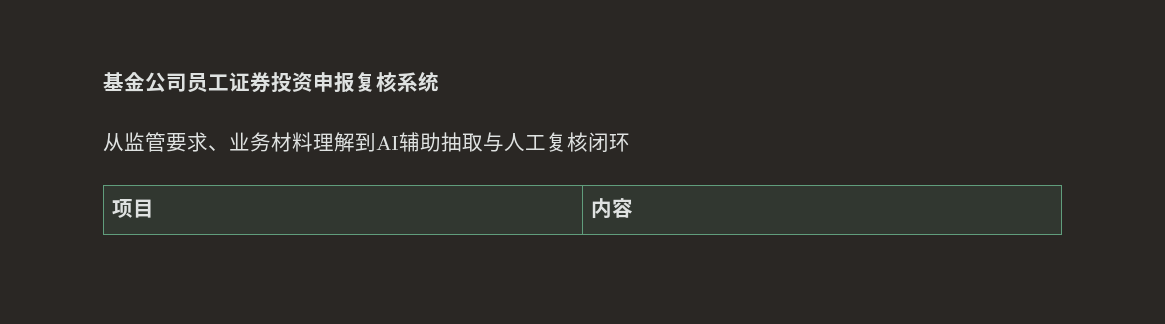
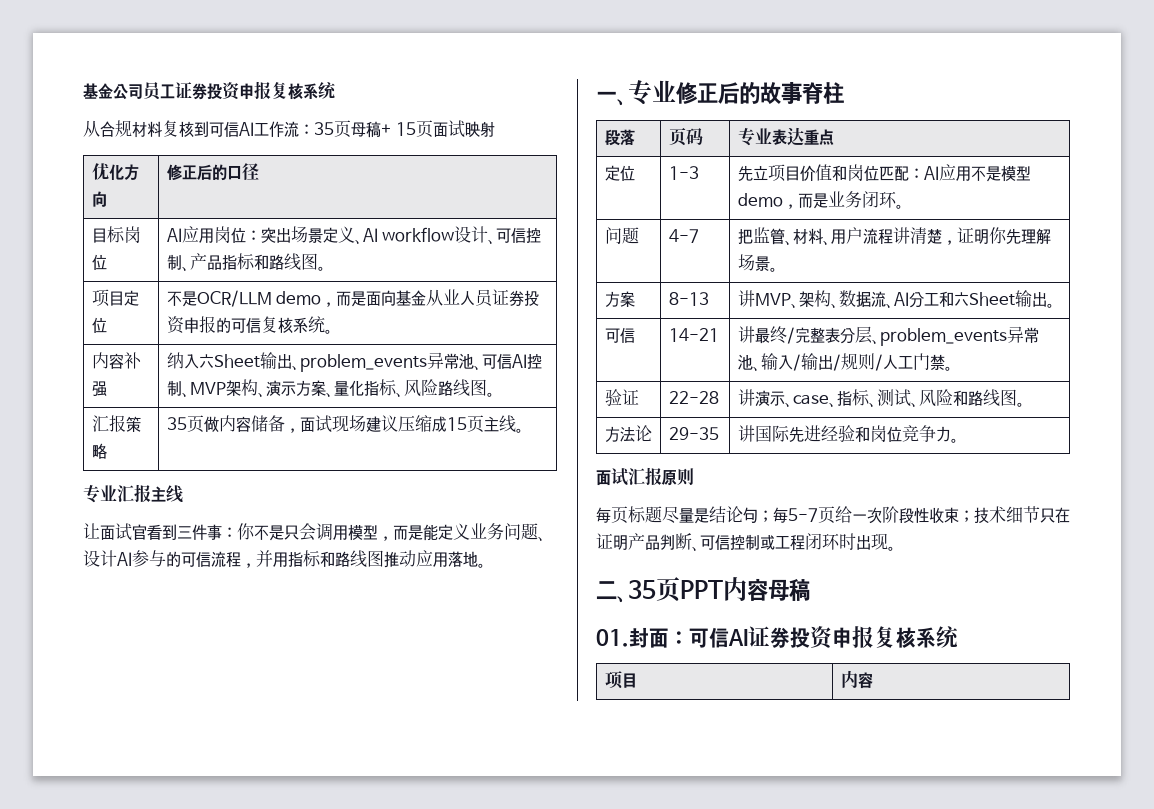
- 从监管要求、业务材料理解到AI辅助抽取与人工复核闭环
+ 从合规材料复核到可信AI工作流：35页母稿+ 15页面试映射
+ 优化方向 | 修正后的口径
+ 目标岗位 | AI应用岗位：突出场景定义、AI workflow设计、可信控制、产品指标和路线图。
+ 项目定位 | 不是OCR/LLM demo，而是面向基金从业人员证券投资申报的可信复核系统。
+ 内容补强 | 纳入六Sheet输出、problem_events异常池、可信AI控制、MVP架构、演示方案、量化指标、风险路线图。
+ 汇报策略 | 35页做内容储备，面试现场建议压缩成15页主线。
+ 专业汇报主线
+ 让面试官看到三件事：你不是只会调用模型，而是能定义业务问题、设计AI参与的可信流程，并用指标和路线图推动应用落地。
+ 一、专业修正后的故事脊柱
+ 段落 | 页码 | 专业表达重点
+ 定位 | 1-3 | 先立项目价值和岗位匹配：AI应用不是模型demo，而是业务闭环。
+ 问题 | 4-7 | 把监管、材料、用户流程讲清楚，证明你先理解场景。
+ 方案 | 8-13 | 讲MVP、架构、数据流、AI分工和六Sheet输出。
+ 可信 | 14-21 | 讲最终/完整表分层、problem_events异常池、输入/输出/规则/人工门禁。
+ 验证 | 22-28 | 讲演示、case、指标、测试、风险和路线图。
+ 方法论 | 29-35 | 讲国际先进经验和岗位竞争力。
+ 面试汇报原则
+ 每页标题尽量是结论句；每5-7页给一次阶段性收束；技术细节只在证明产品判断、可信控制或工程闭环时出现。
+ 二、35页PPT内容母稿
+ 01.封面：可信AI证券投资申报复核系统

